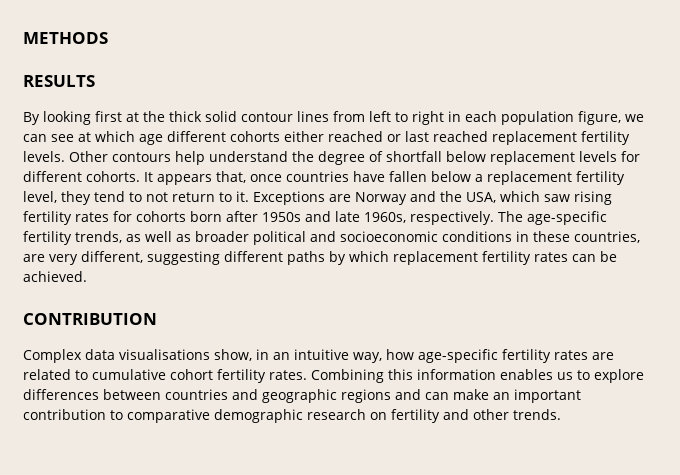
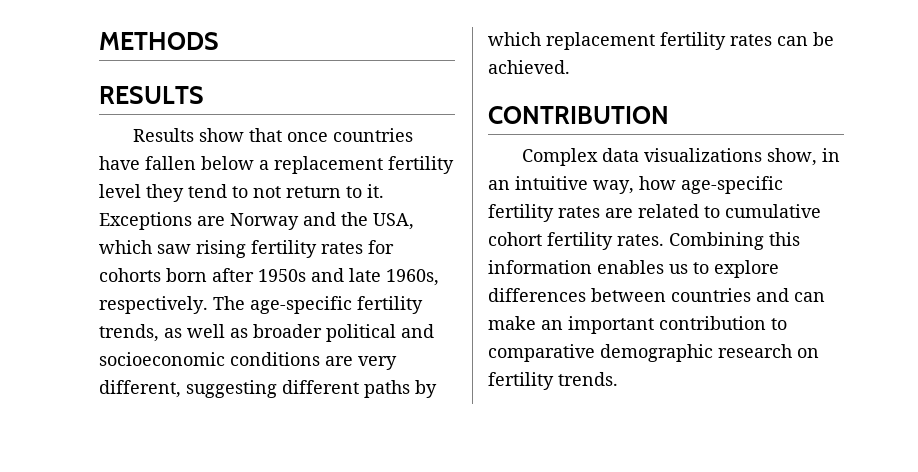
- By looking first at the thick solid contour lines from left to right in each population figure, we can see at which age different cohorts either reached or last reached replacement fertility levels. Other contours help understand the degree of shortfall below replacement levels for different cohorts. It appears that, once countries have fallen below a replacement fertility level, they tend to not return to it.
+ Results show that once countries have fallen below a replacement fertility level they tend to not return to it.
- The age-specific fertility trends, as well as broader political and socioeconomic conditions in these countries, are very different, suggesting different paths by which replacement fertility rates can be achieved.
+ The age-specific fertility trends, as well as broader political and socioeconomic conditions are very different, suggesting different paths by which replacement fertility rates can be achieved.
- Complex data visualisations show, in an intuitive way, how age-specific fertility rates are related to cumulative cohort fertility rates.
+ Complex data visualizations show, in an intuitive way, how age-specific fertility rates are related to cumulative cohort fertility rates.
- Combining this information enables us to explore differences between countries and geographic regions and can make an important contribution to comparative demographic research on fertility and other trends.
+ Combining this information enables us to explore differences between countries and can make an important contribution to comparative demographic research on fertility trends.

